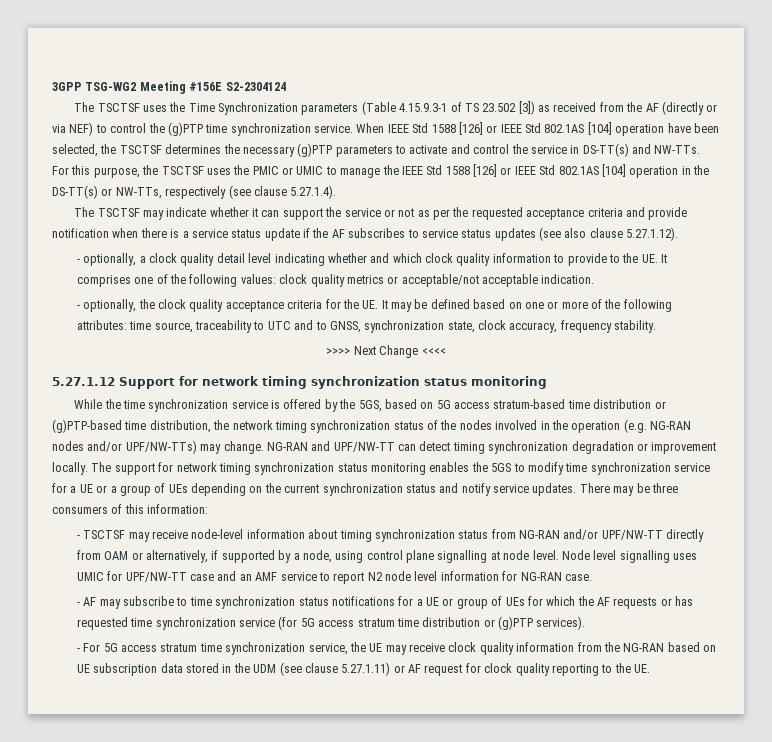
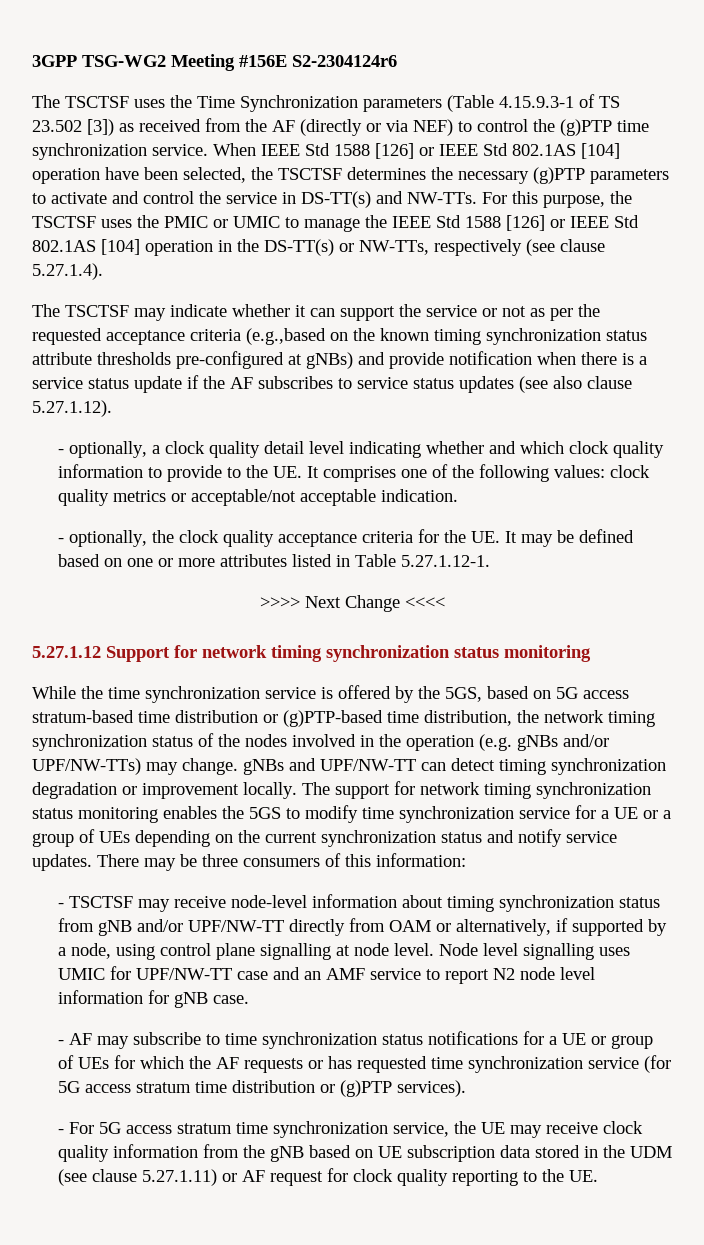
- 3GPP TSG-WG2 Meeting #156E S2-2304124
+ 3GPP TSG-WG2 Meeting #156E S2-2304124r6
- The TSCTSF may indicate whether it can support the service or not as per the requested acceptance criteria and provide notification when there is a service status update if the AF subscribes to service status updates (see also clause 5.27.1.12).
+ The TSCTSF may indicate whether it can support the service or not as per the requested acceptance criteria (e.g.,based on the known timing synchronization status attribute thresholds pre-configured at gNBs) and provide notification when there is a service status update if the AF subscribes to service status updates (see also clause 5.27.1.12).
- - optionally, the clock quality acceptance criteria for the UE. It may be defined based on one or more of the following attributes: time source, traceability to UTC and to GNSS, synchronization state, clock accuracy, frequency stability.
+ - optionally, the clock quality acceptance criteria for the UE. It may be defined based on one or more attributes listed in Table 5.27.1.12-1.
- While the time synchronization service is offered by the 5GS, based on 5G access stratum-based time distribution or (g)PTP-based time distribution, the network timing synchronization status of the nodes involved in the operation (e.g. NG-RAN nodes and/or UPF/NW-TTs) may change. NG-RAN and UPF/NW-TT can detect timing synchronization degradation or improvement locally.
+ While the time synchronization service is offered by the 5GS, based on 5G access stratum-based time distribution or (g)PTP-based time distribution, the network timing synchronization status of the nodes involved in the operation (e.g. gNBs and/or UPF/NW-TTs) may change. gNBs and UPF/NW-TT can detect timing synchronization degradation or improvement locally.
- - TSCTSF may receive node-level information about timing synchronization status from NG-RAN and/or UPF/NW-TT directly from OAM or alternatively, if supported by a node, using control plane signalling at node level.
+ - TSCTSF may receive node-level information about timing synchronization status from gNB and/or UPF/NW-TT directly from OAM or alternatively, if supported by a node, using control plane signalling at node level.
- Node level signalling uses UMIC for UPF/NW-TT case and an AMF service to report N2 node level information for NG-RAN case.
+ Node level signalling uses UMIC for UPF/NW-TT case and an AMF service to report N2 node level information for gNB case.
- - For 5G access stratum time synchronization service, the UE may receive clock quality information from the NG-RAN based on UE subscription data stored in the UDM (see clause 5.27.1.11) or AF request for clock quality reporting to the UE.
+ - For 5G access stratum time synchronization service, the UE may receive clock quality information from the gNB based on UE subscription data stored in the UDM (see clause 5.27.1.11) or AF request for clock quality reporting to the UE.

